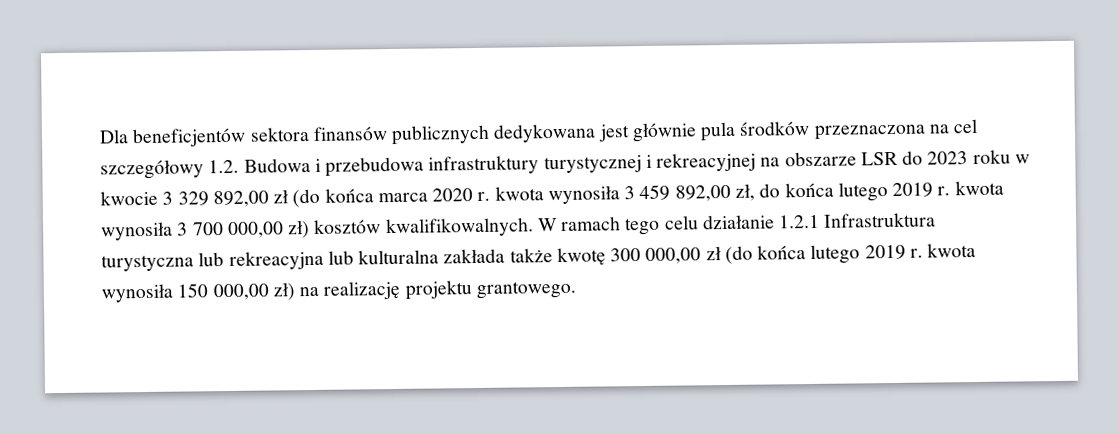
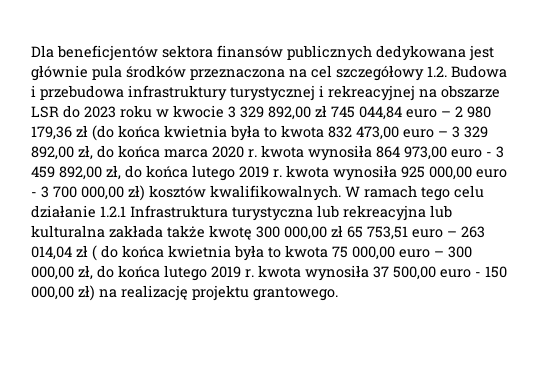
- Dla beneficjentów sektora finansów publicznych dedykowana jest głównie pula środków przeznaczona na cel szczegółowy 1.2. Budowa i przebudowa infrastruktury turystycznej i rekreacyjnej na obszarze LSR do 2023 roku w kwocie 3 329 892,00 zł (do końca marca 2020 r. kwota wynosiła 3 459 892,00 zł, do końca lutego 2019 r. kwota wynosiła 3 700 000,00 zł) kosztów kwalifikowalnych.
+ Dla beneficjentów sektora finansów publicznych dedykowana jest głównie pula środków przeznaczona na cel szczegółowy 1.2. Budowa i przebudowa infrastruktury turystycznej i rekreacyjnej na obszarze LSR do 2023 roku w kwocie 3 329 892,00 zł 745 044,84 euro – 2 980 179,36 zł (do końca kwietnia była to kwota 832 473,00 euro – 3 329 892,00 zł, do końca marca 2020 r. kwota wynosiła 864 973,00 euro - 3 459 892,00 zł, do końca lutego 2019 r. kwota wynosiła 925 000,00 euro - 3 700 000,00 zł) kosztów kwalifikowalnych.
- W ramach tego celu działanie 1.2.1 Infrastruktura turystyczna lub rekreacyjna lub kulturalna zakłada także kwotę 300 000,00 zł (do końca lutego 2019 r. kwota wynosiła 150 000,00 zł) na realizację projektu grantowego.
+ W ramach tego celu działanie 1.2.1 Infrastruktura turystyczna lub rekreacyjna lub kulturalna zakłada także kwotę 300 000,00 zł 65 753,51 euro – 263 014,04 zł ( do końca kwietnia była to kwota 75 000,00 euro – 300 000,00 zł, do końca lutego 2019 r. kwota wynosiła 37 500,00 euro - 150 000,00 zł) na realizację projektu grantowego.

